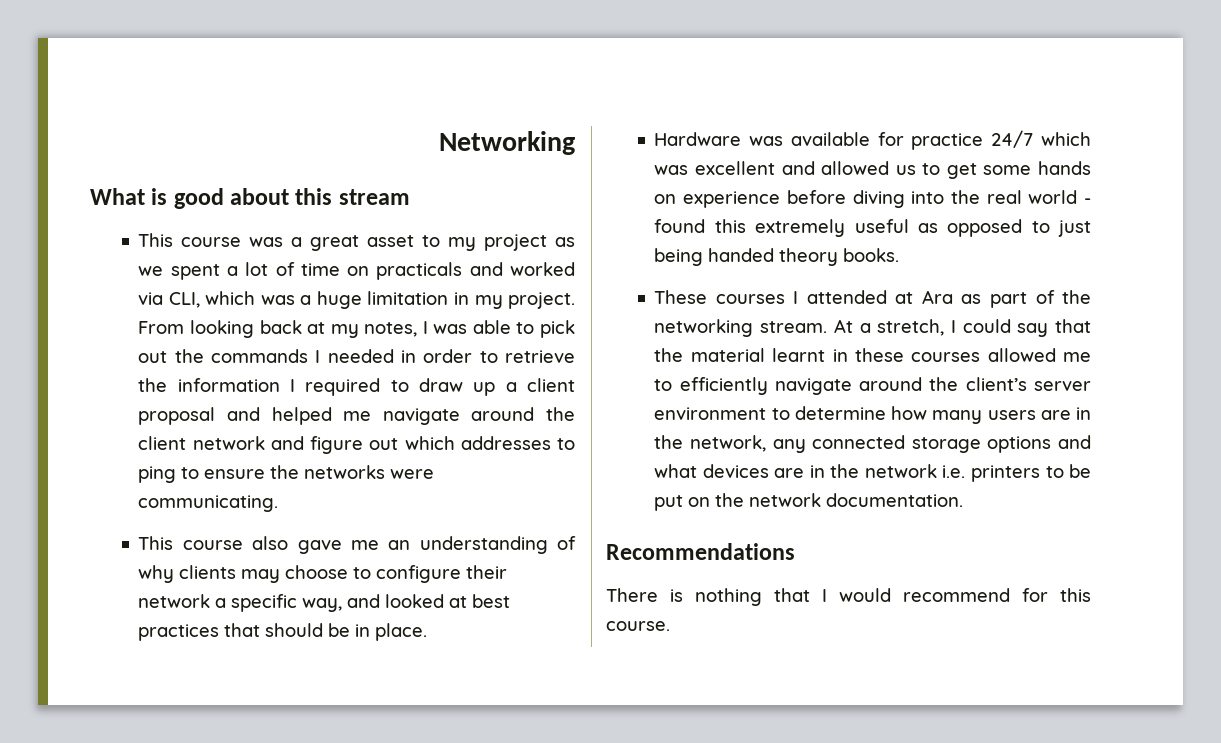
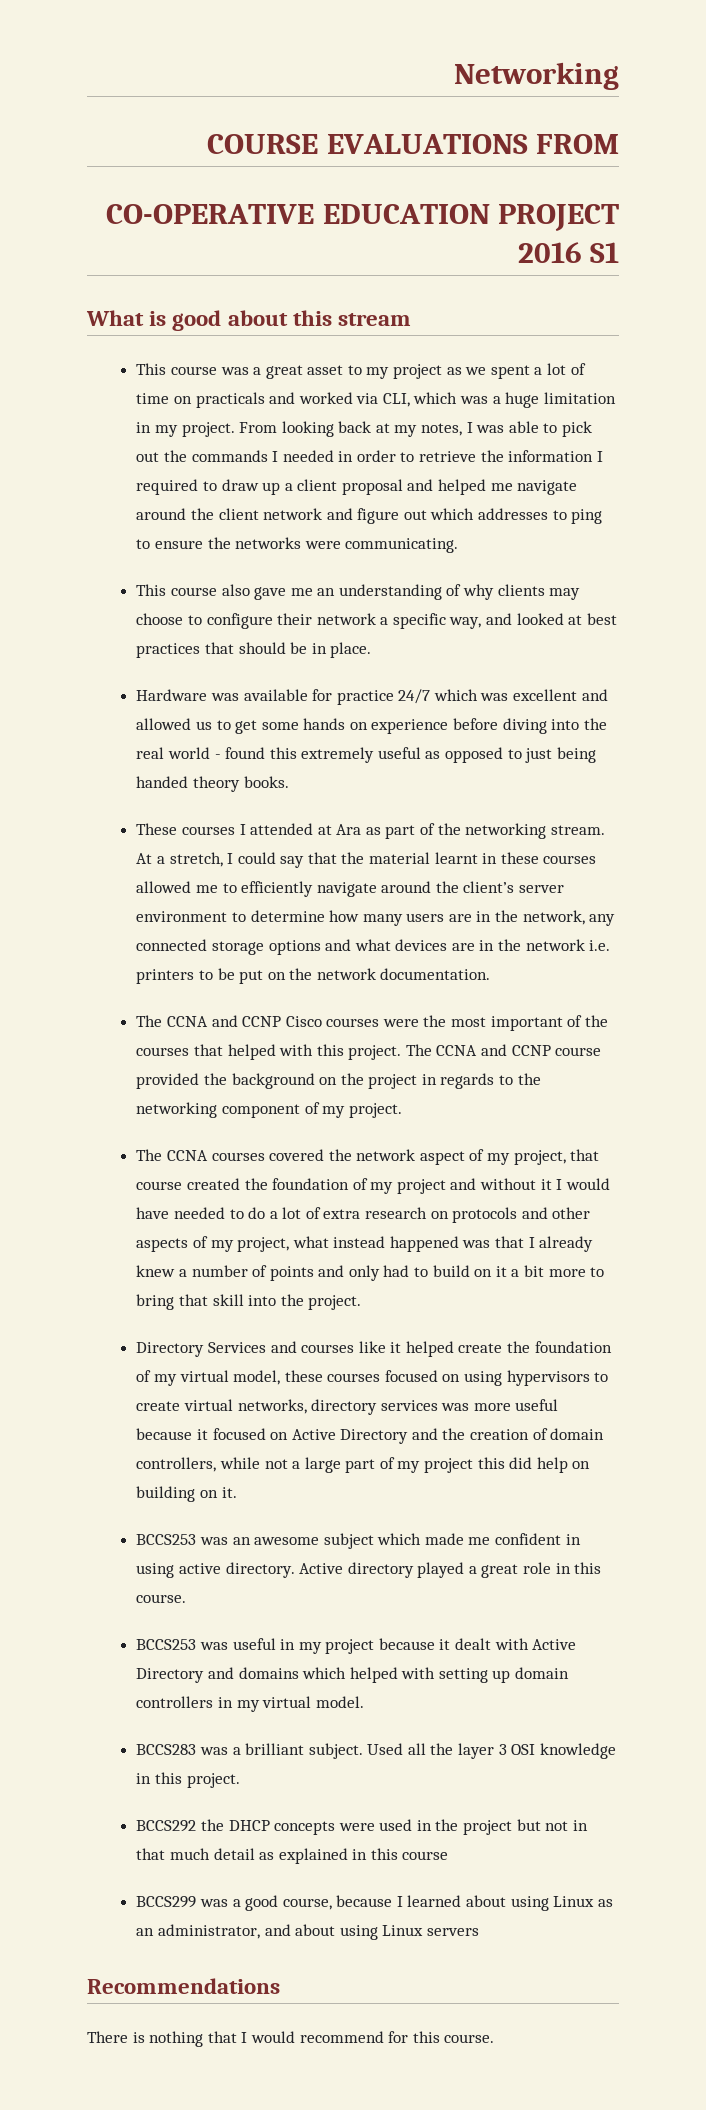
+ COURSE EVALUATIONS FROM
+ CO-OPERATIVE EDUCATION PROJECT 2016 S1
+ The CCNA and CCNP Cisco courses were the most important of the courses that helped with this project. The CCNA and CCNP course provided the background on the project in regards to the networking component of my project.
+ The CCNA courses covered the network aspect of my project, that course created the foundation of my project and without it I would have needed to do a lot of extra research on protocols and other aspects of my project, what instead happened was that I already knew a number of points and only had to build on it a bit more to bring that skill into the project.
+ Directory Services and courses like it helped create the foundation of my virtual model, these courses focused on using hypervisors to create virtual networks, directory services was more useful because it focused on Active Directory and the creation of domain controllers, while not a large part of my project this did help on building on it.
+ BCCS253 was an awesome subject which made me confident in using active directory. Active directory played a great role in this course.
+ BCCS253 was useful in my project because it dealt with Active Directory and domains which helped with setting up domain controllers in my virtual model.
+ BCCS283 was a brilliant subject. Used all the layer 3 OSI knowledge in this project.
+ BCCS292 the DHCP concepts were used in the project but not in that much detail as explained in this course
+ BCCS299 was a good course, because I learned about using Linux as an administrator, and about using Linux servers

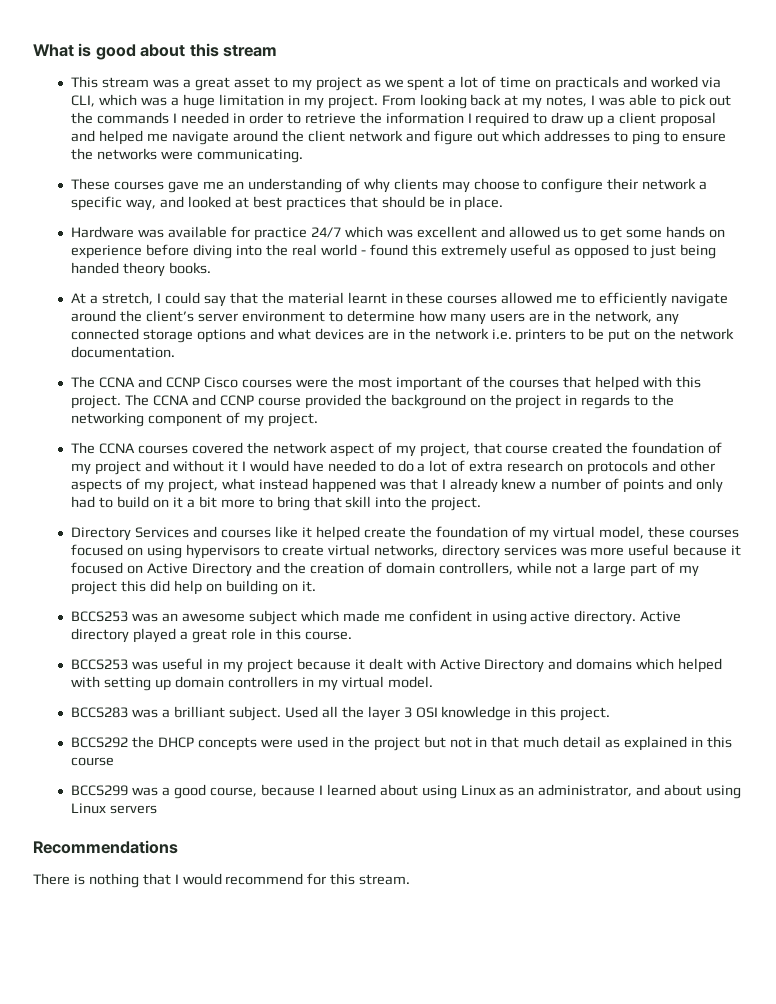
- Networking
- COURSE EVALUATIONS FROM
- CO-OPERATIVE EDUCATION PROJECT 2016 S1
- This course was a great asset to my project as we spent a lot of time on practicals and worked via CLI, which was a huge limitation in my project.
+ This stream was a great asset to my project as we spent a lot of time on practicals and worked via CLI, which was a huge limitation in my project.
- This course also gave me an understanding of why clients may choose to configure their network a specific way, and looked at best practices that should be in place.
+ These courses gave me an understanding of why clients may choose to configure their network a specific way, and looked at best practices that should be in place.
- These courses I attended at Ara as part of the networking stream.
- There is nothing that I would recommend for this course.
+ There is nothing that I would recommend for this stream.

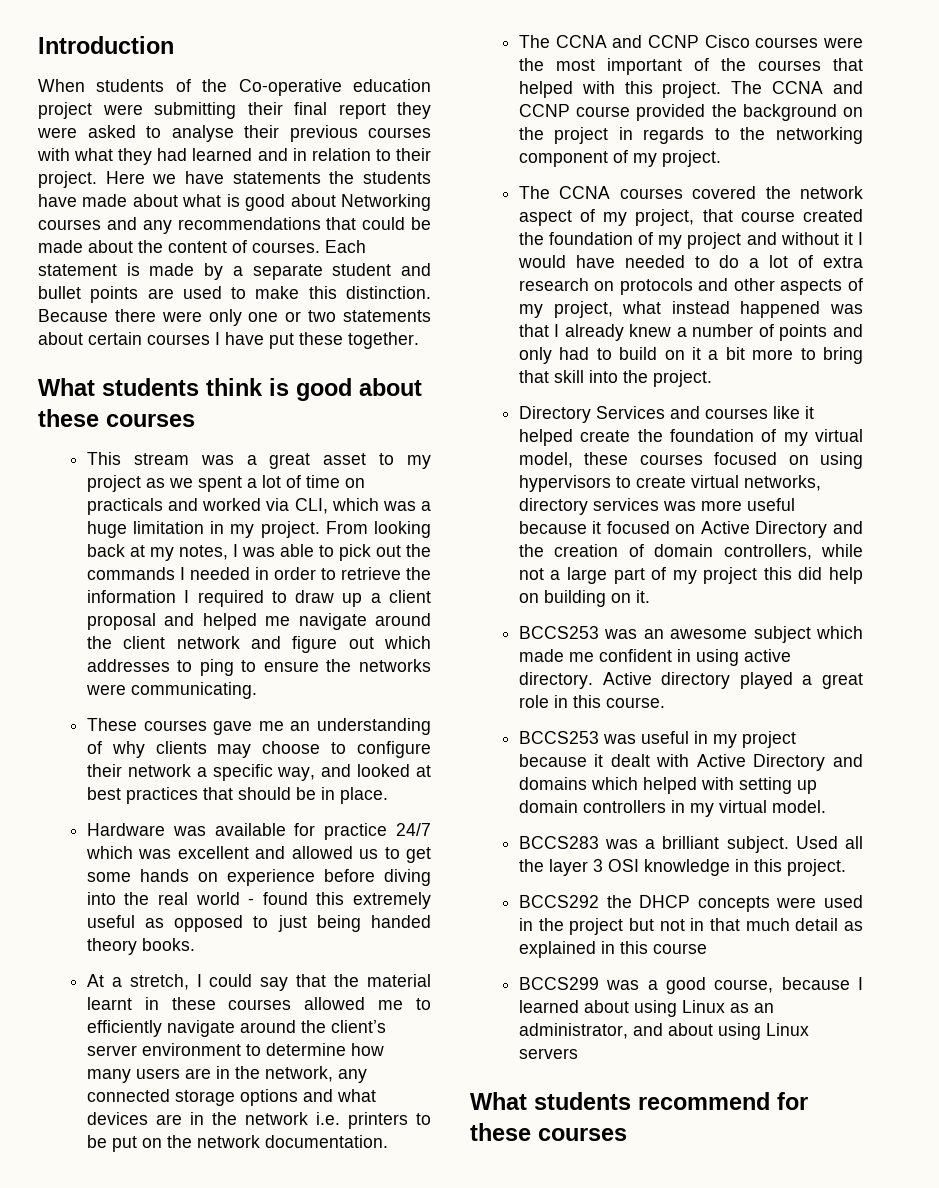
- What is good about this stream
+ Introduction
+ When students of the Co-operative education project were submitting their final report they were asked to analyse their previous courses with what they had learned and in relation to their project. Here we have statements the students have made about what is good about Networking courses and any recommendations that could be made about the content of courses. Each statement is made by a separate student and bullet points are used to make this distinction. Because there were only one or two statements about certain courses I have put these together.
+ What students think is good about these courses
- Recommendations
- There is nothing that I would recommend for this stream.
+ What students recommend for these courses

